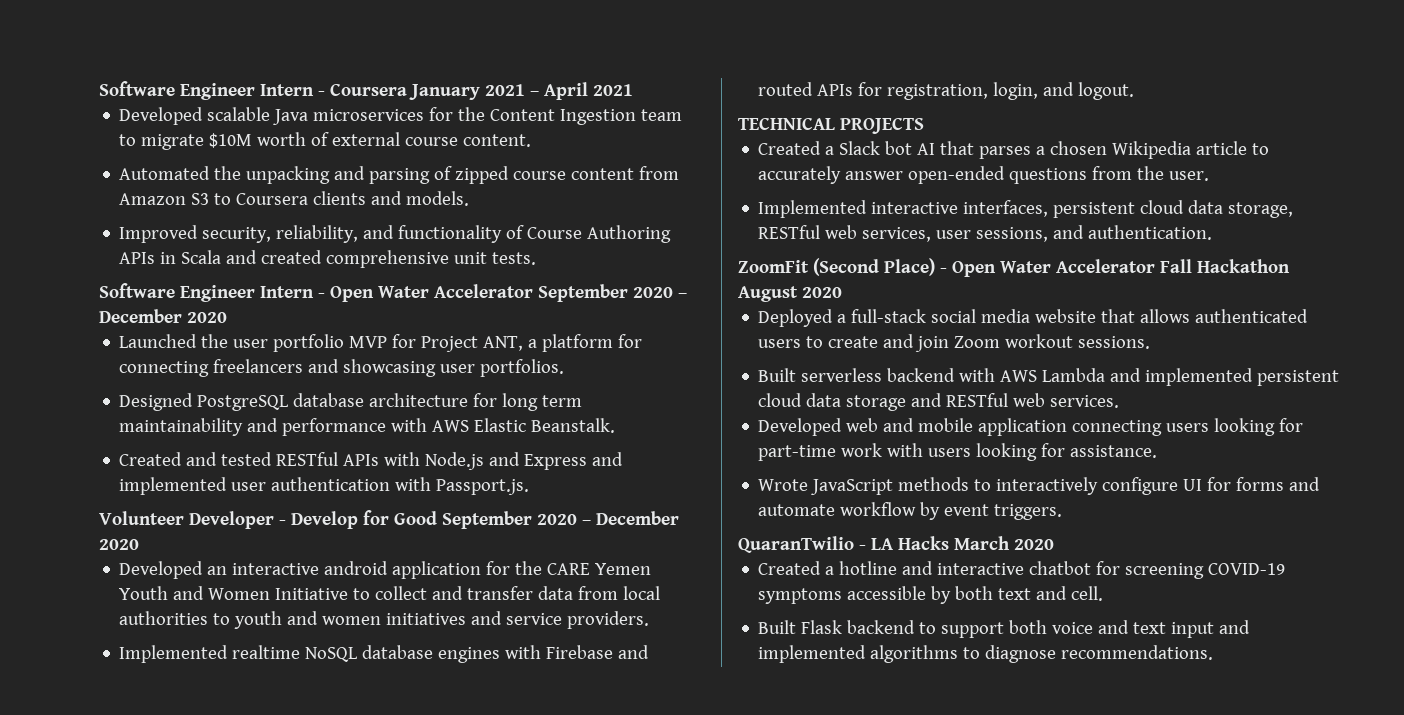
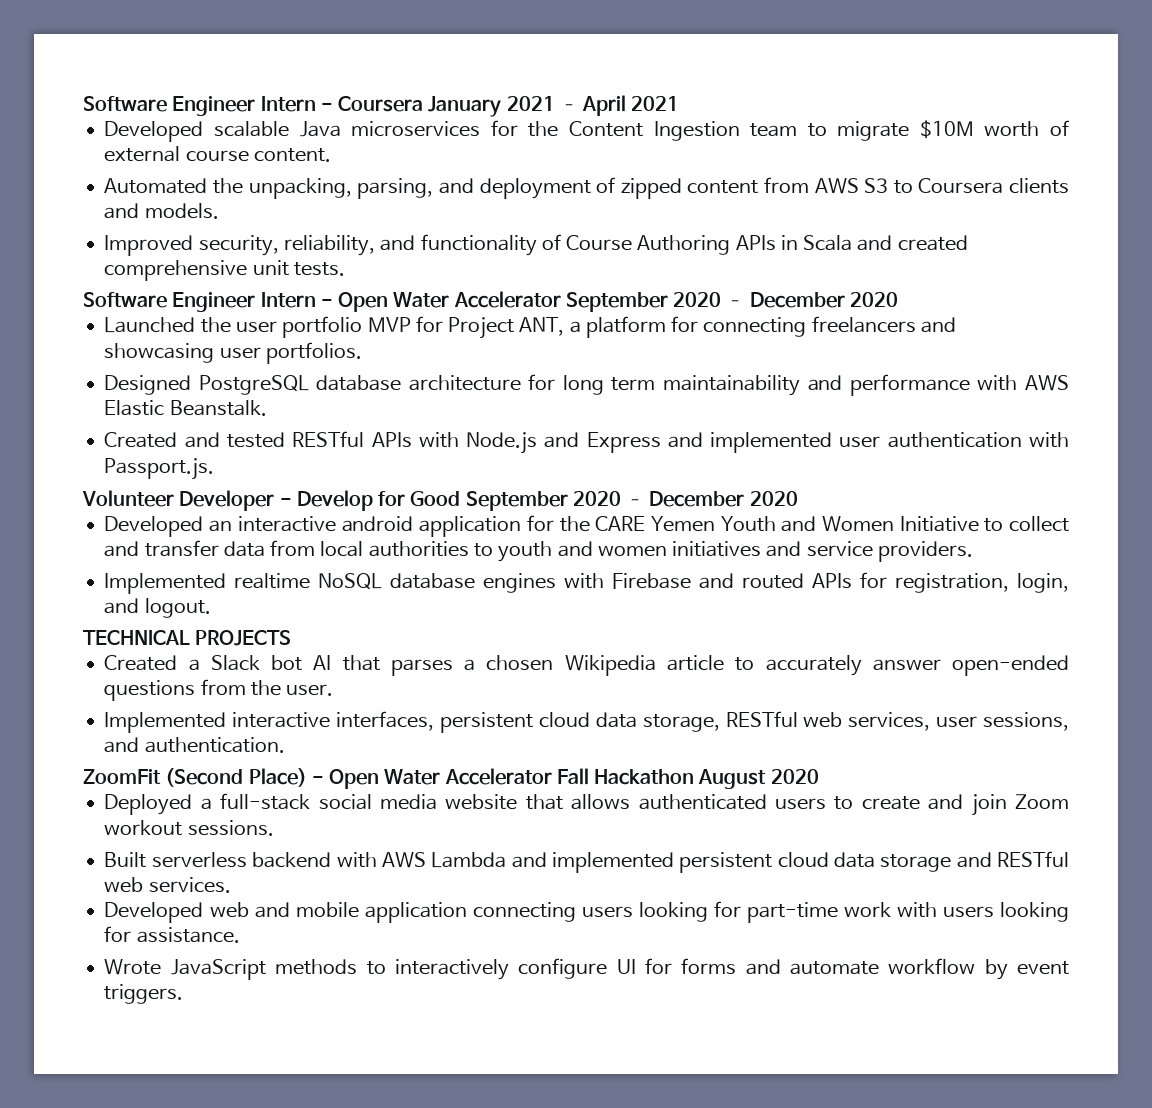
- Automated the unpacking and parsing of zipped course content from Amazon S3 to Coursera clients and models.
+ Automated the unpacking, parsing, and deployment of zipped content from AWS S3 to Coursera clients and models.
- QuaranTwilio - LA Hacks March 2020
- Created a hotline and interactive chatbot for screening COVID-19 symptoms accessible by both text and cell.
- Built Flask backend to support both voice and text input and implemented algorithms to diagnose recommendations.

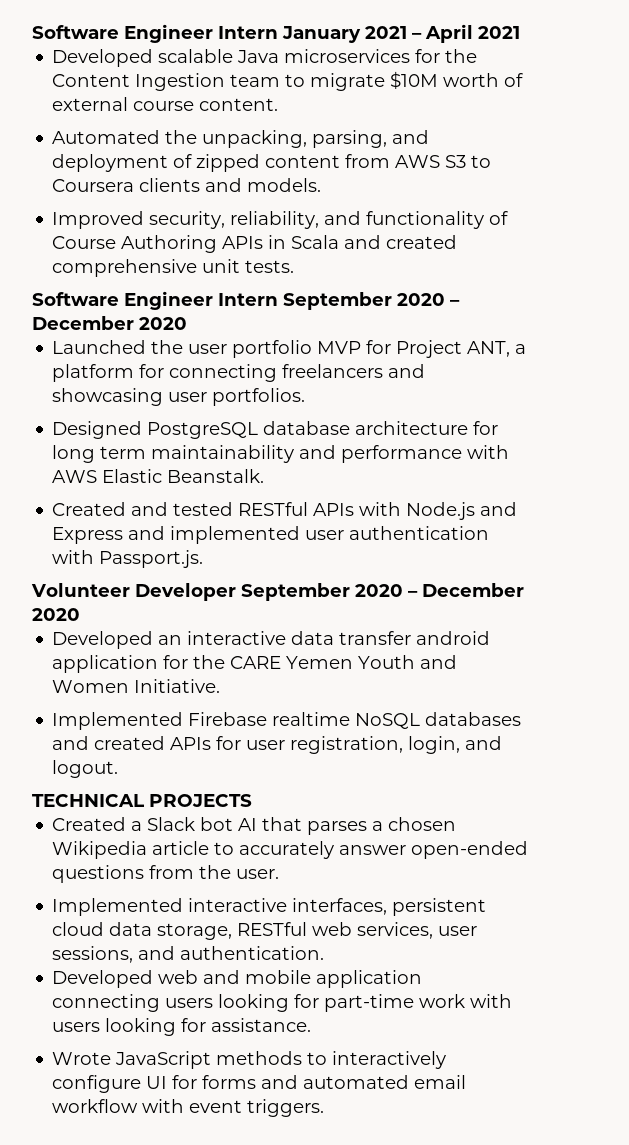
- Software Engineer Intern - Coursera January 2021 – April 2021
+ Software Engineer Intern January 2021 – April 2021
- Software Engineer Intern - Open Water Accelerator September 2020 – December 2020
+ Software Engineer Intern September 2020 – December 2020
- Volunteer Developer - Develop for Good September 2020 – December 2020
+ Volunteer Developer September 2020 – December 2020
- Developed an interactive android application for the CARE Yemen Youth and Women Initiative to collect and transfer data from local authorities to youth and women initiatives and service providers.
- Implemented realtime NoSQL database engines with Firebase and routed APIs for registration, login, and logout.
+ Developed an interactive data transfer android application for the CARE Yemen Youth and Women Initiative.
+ Implemented Firebase realtime NoSQL databases and created APIs for user registration, login, and logout.
- ZoomFit (Second Place) - Open Water Accelerator Fall Hackathon August 2020
- Deployed a full-stack social media website that allows authenticated users to create and join Zoom workout sessions.
- Built serverless backend with AWS Lambda and implemented persistent cloud data storage and RESTful web services.
- Wrote JavaScript methods to interactively configure UI for forms and automate workflow by event triggers.
+ Wrote JavaScript methods to interactively configure UI for forms and automated email workflow with event triggers.

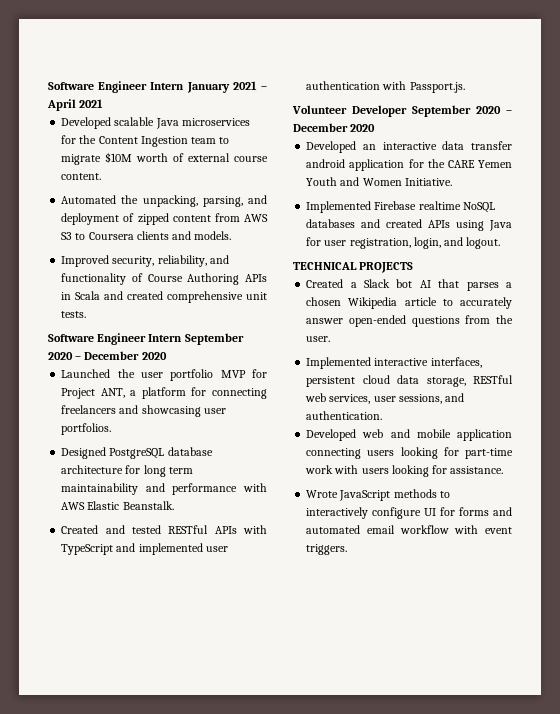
- Created and tested RESTful APIs with Node.js and Express and implemented user authentication with Passport.js.
+ Created and tested RESTful APIs with TypeScript and implemented user authentication with Passport.js.
- Implemented Firebase realtime NoSQL databases and created APIs for user registration, login, and logout.
+ Implemented Firebase realtime NoSQL databases and created APIs using Java for user registration, login, and logout.

